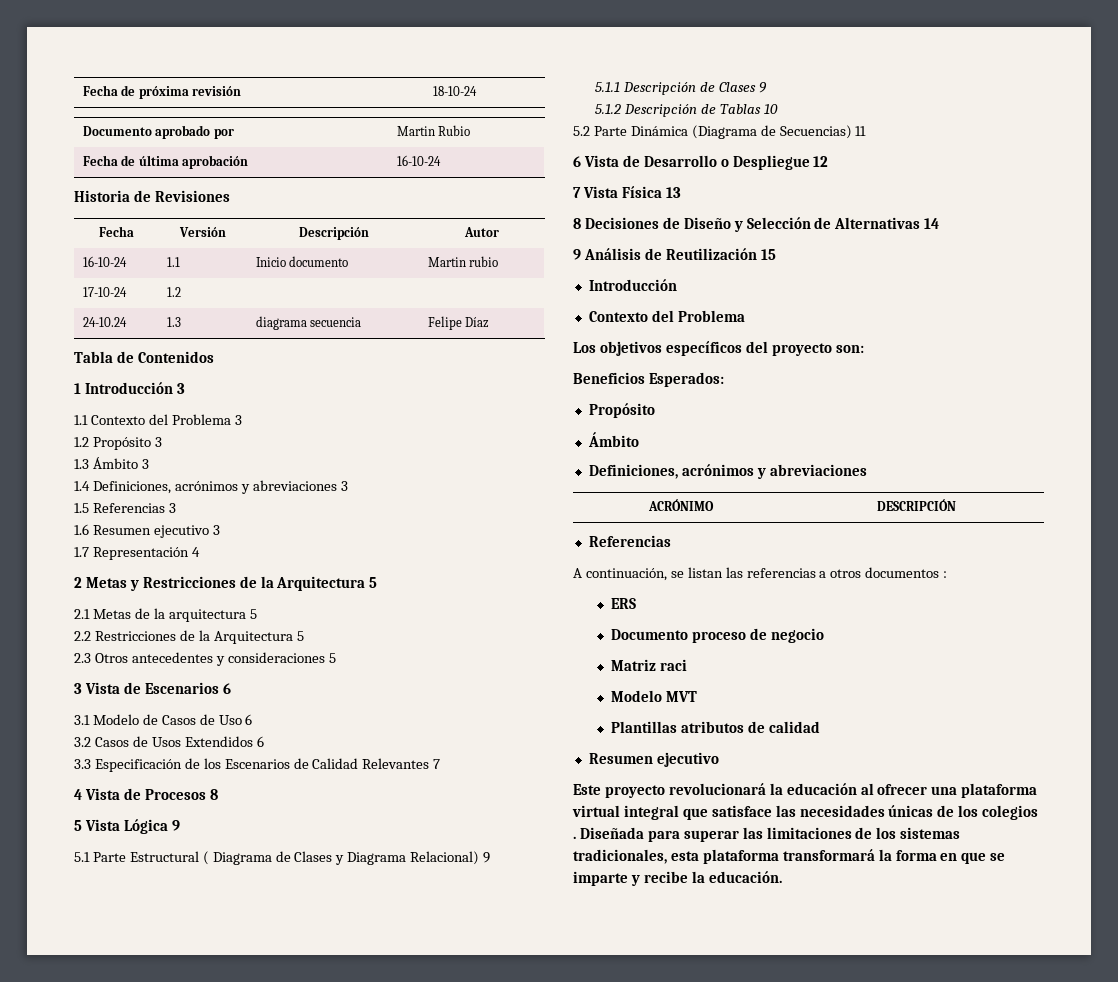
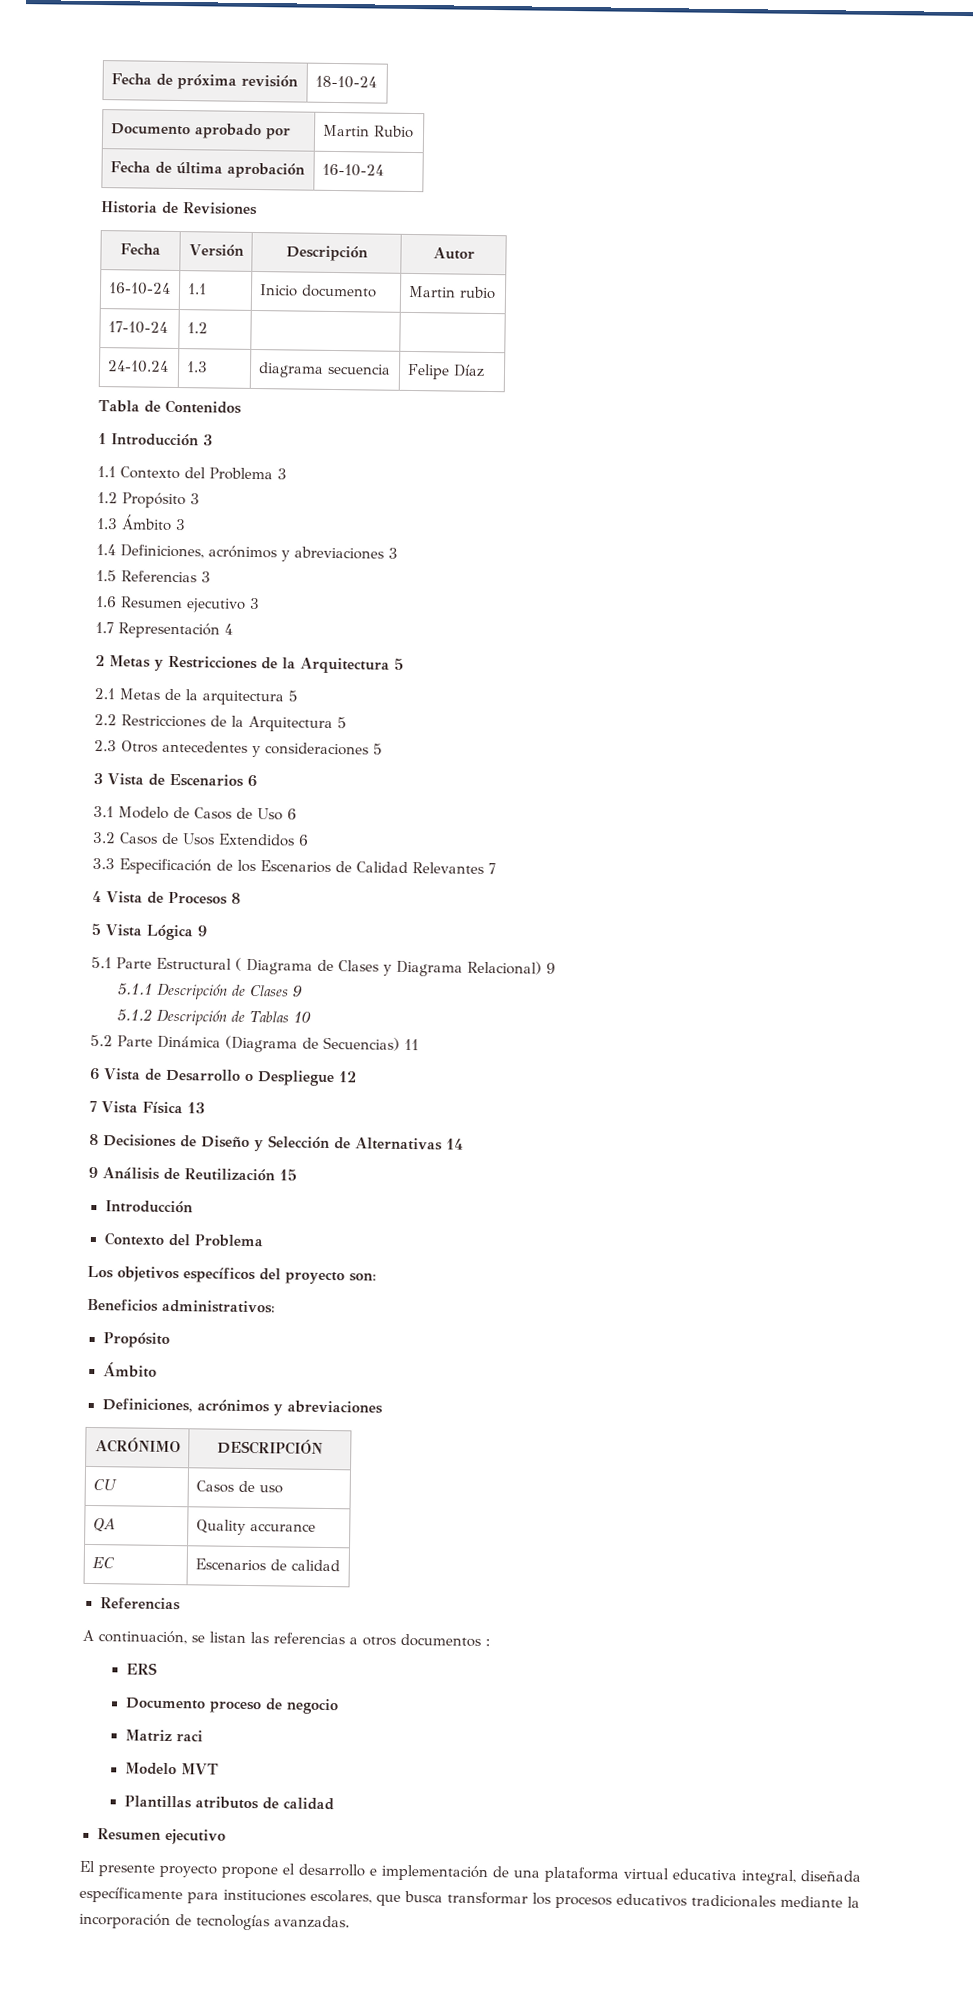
- Beneficios Esperados:
+ Beneficios administrativos:
+ CU | Casos de uso
+ QA | Quality accurance
+ EC | Escenarios de calidad
- Este proyecto revolucionará la educación al ofrecer una plataforma virtual integral que satisface las necesidades únicas de los colegios . Diseñada para superar las limitaciones de los sistemas tradicionales, esta plataforma transformará la forma en que se imparte y recibe la educación.
+ El presente proyecto propone el desarrollo e implementación de una plataforma virtual educativa integral, diseñada específicamente para instituciones escolares, que busca transformar los procesos educativos tradicionales mediante la incorporación de tecnologías avanzadas.

